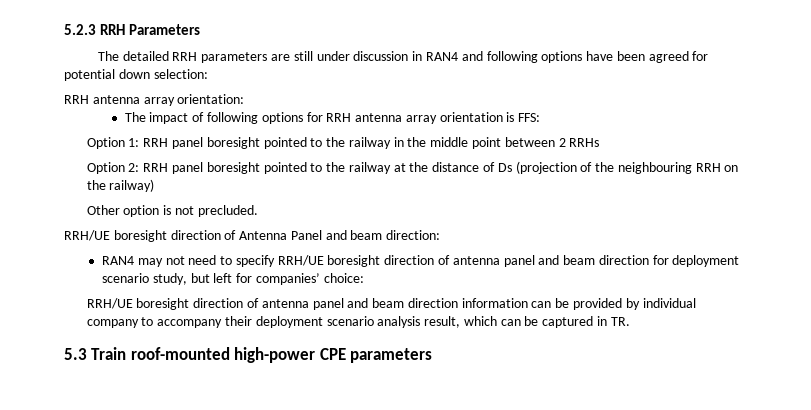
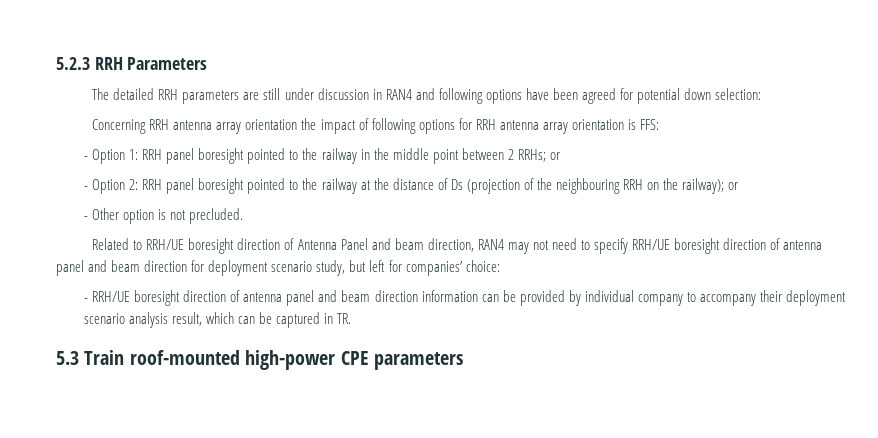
- RRH antenna array orientation:
- The impact of following options for RRH antenna array orientation is FFS:
+ Concerning RRH antenna array orientation the impact of following options for RRH antenna array orientation is FFS:
- Option 1: RRH panel boresight pointed to the railway in the middle point between 2 RRHs
- Option 2: RRH panel boresight pointed to the railway at the distance of Ds (projection of the neighbouring RRH on the railway)
- Other option is not precluded.
+ - Option 1: RRH panel boresight pointed to the railway in the middle point between 2 RRHs; or
+ - Option 2: RRH panel boresight pointed to the railway at the distance of Ds (projection of the neighbouring RRH on the railway); or
+ - Other option is not precluded.
- RRH/UE boresight direction of Antenna Panel and beam direction:
- RAN4 may not need to specify RRH/UE boresight direction of antenna panel and beam direction for deployment scenario study, but left for companies’ choice:
+ Related to RRH/UE boresight direction of Antenna Panel and beam direction, RAN4 may not need to specify RRH/UE boresight direction of antenna panel and beam direction for deployment scenario study, but left for companies’ choice:
- RRH/UE boresight direction of antenna panel and beam direction information can be provided by individual company to accompany their deployment scenario analysis result, which can be captured in TR.
+ - RRH/UE boresight direction of antenna panel and beam direction information can be provided by individual company to accompany their deployment scenario analysis result, which can be captured in TR.

